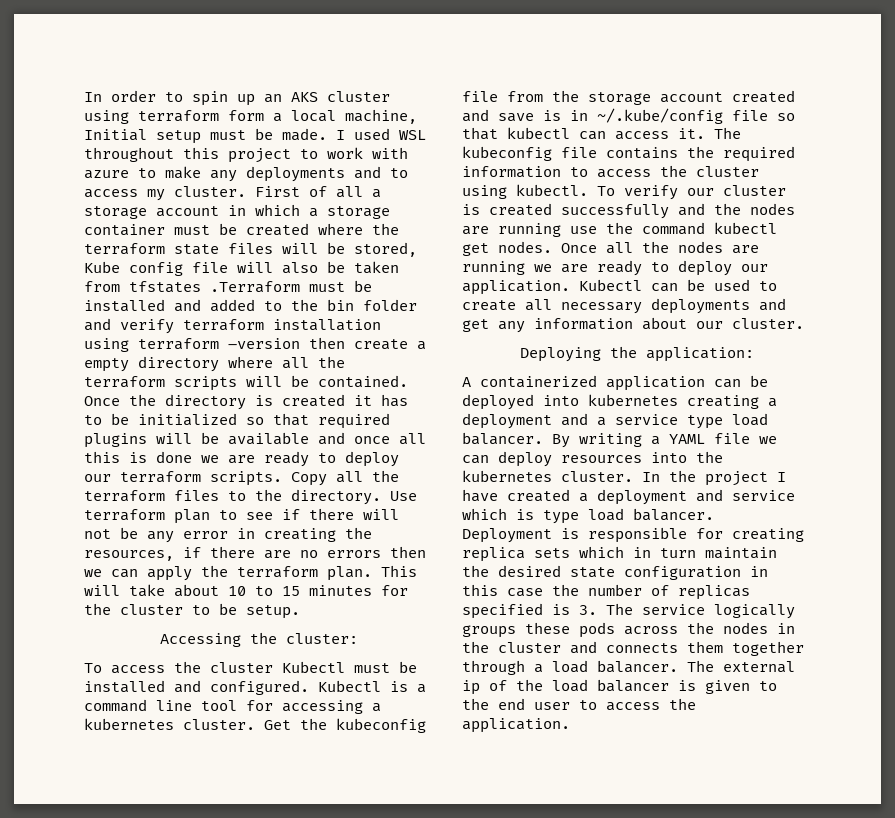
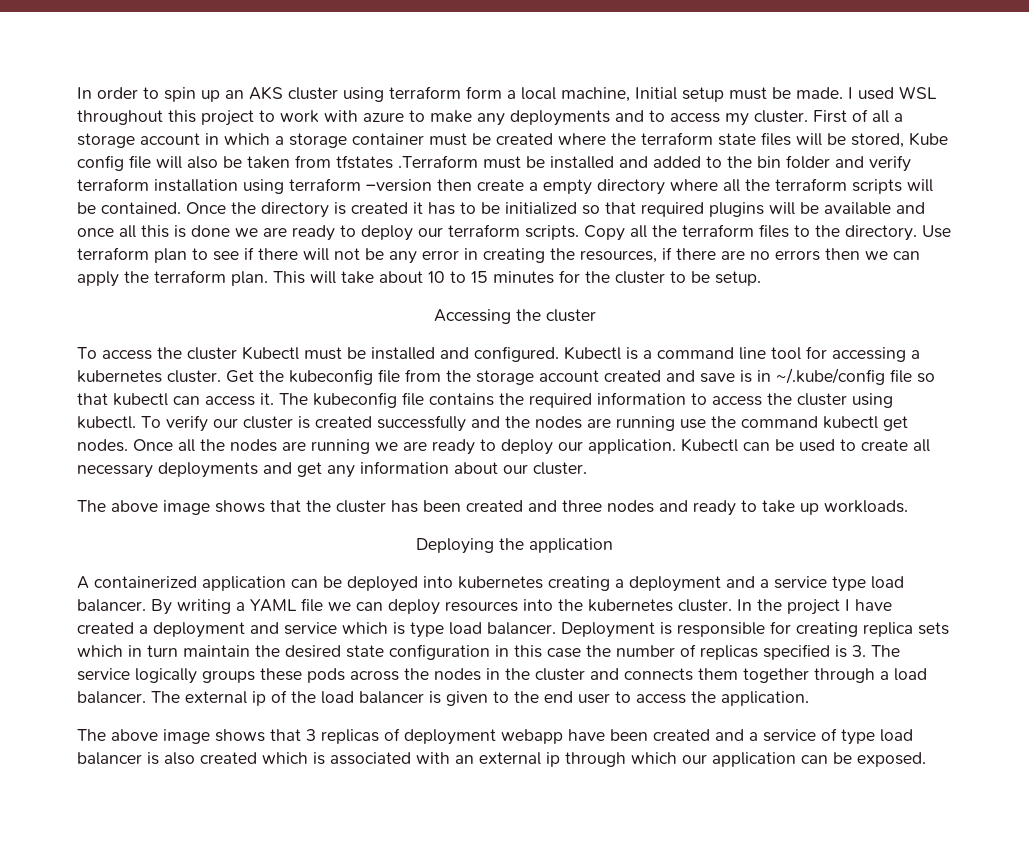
- Accessing the cluster:
+ Accessing the cluster
+ The above image shows that the cluster has been created and three nodes and ready to take up workloads.
- Deploying the application:
+ Deploying the application
+ The above image shows that 3 replicas of deployment webapp have been created and a service of type load balancer is also created which is associated with an external ip through which our application can be exposed.

